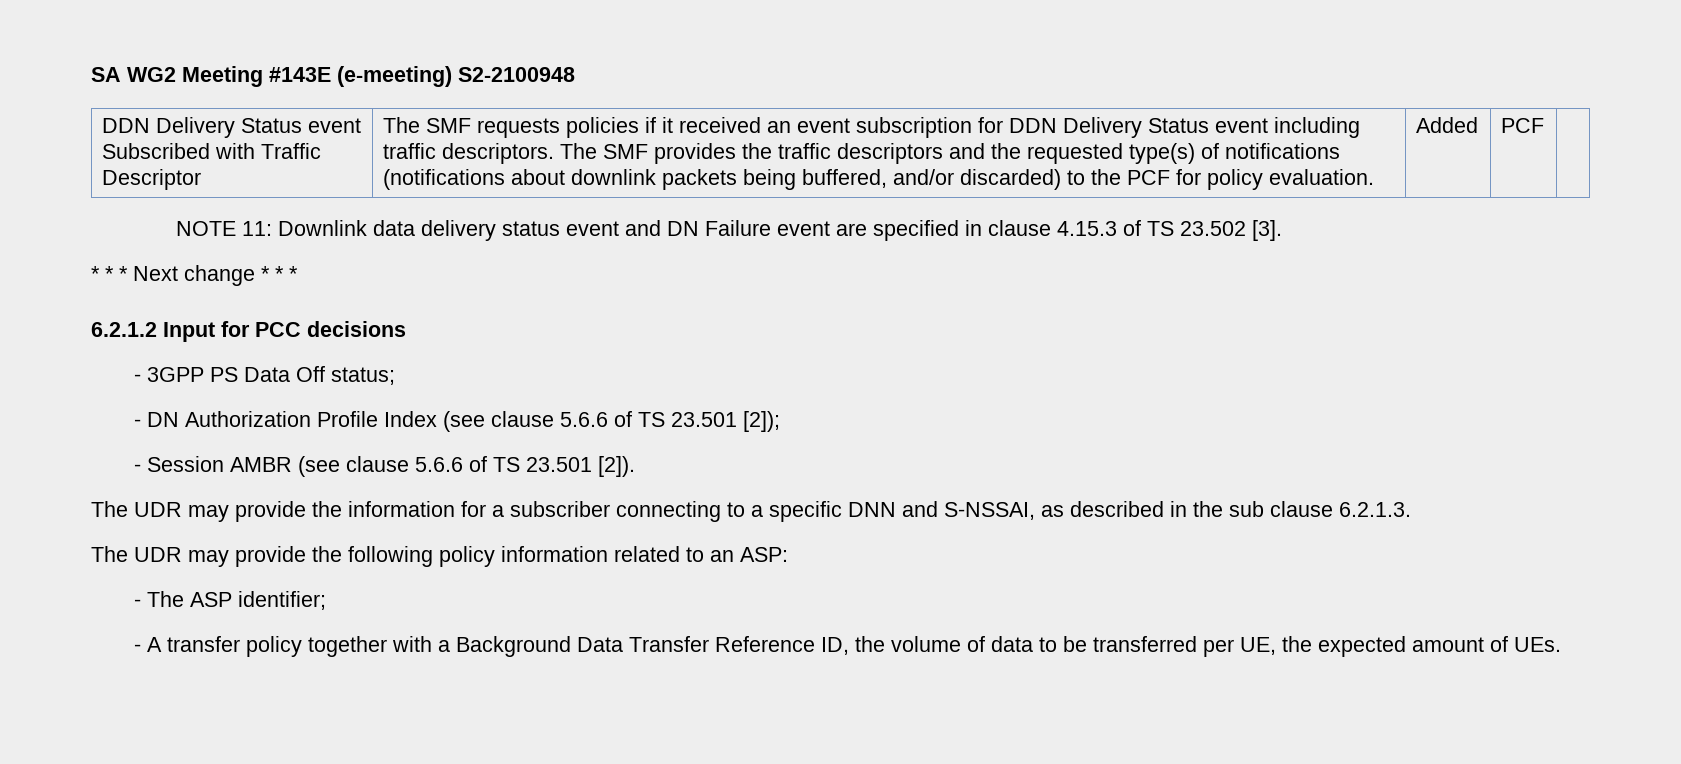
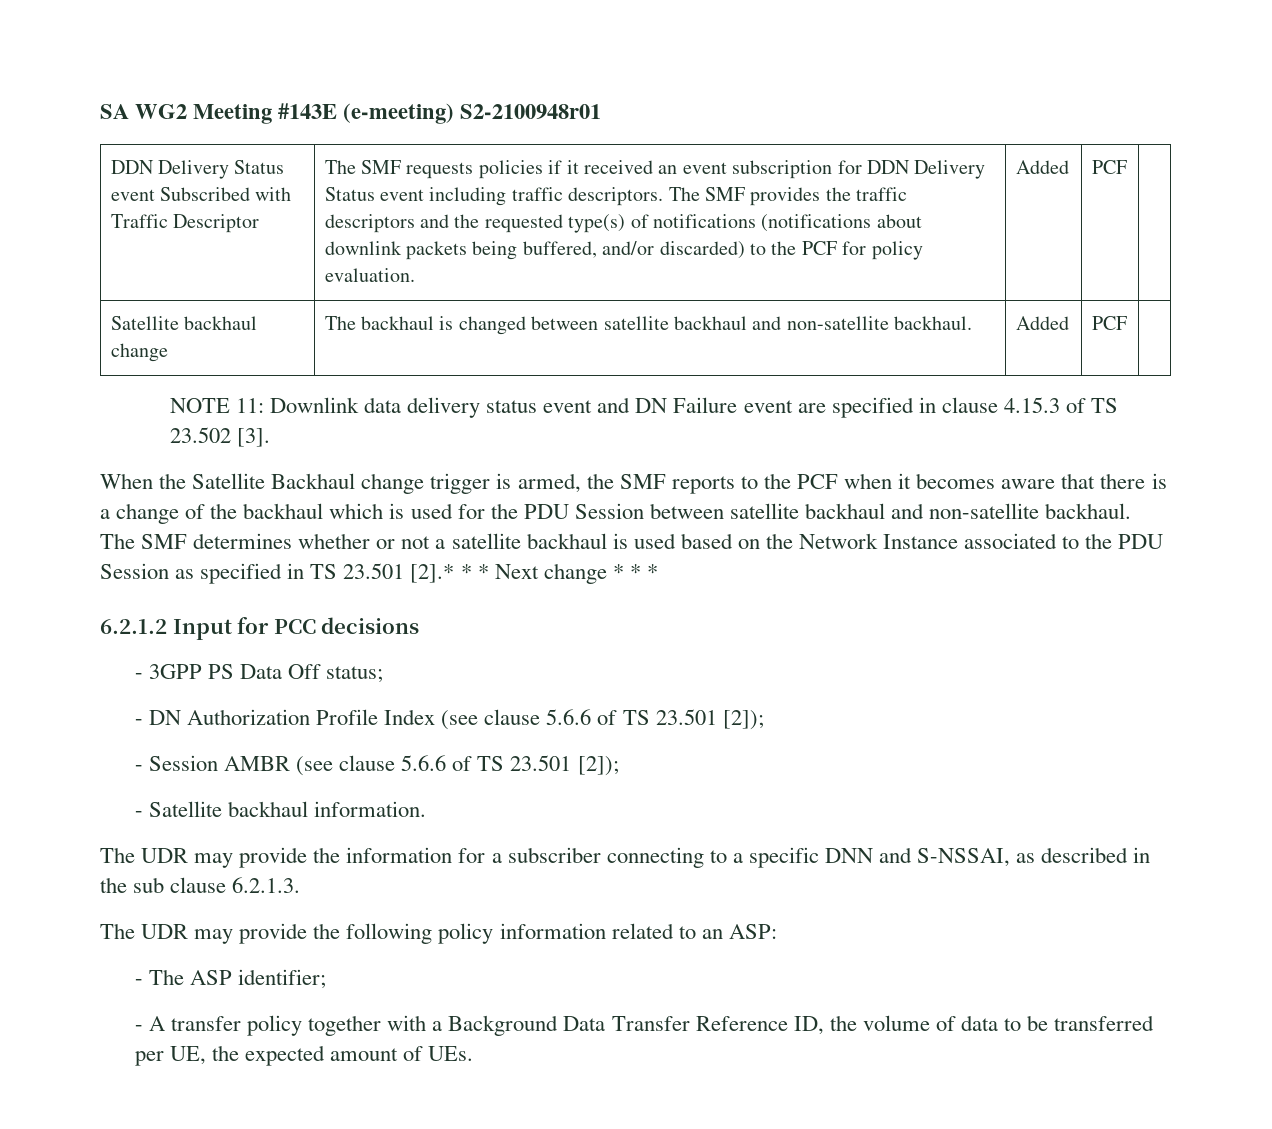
- SA WG2 Meeting #143E (e-meeting) S2-2100948
+ SA WG2 Meeting #143E (e-meeting) S2-2100948r01
+ Satellite backhaul change | The backhaul is changed between satellite backhaul and non-satellite backhaul. | Added | PCF |
- * * * Next change * * *
+ When the Satellite Backhaul change trigger is armed, the SMF reports to the PCF when it becomes aware that there is a change of the backhaul which is used for the PDU Session between satellite backhaul and non-satellite backhaul. The SMF determines whether or not a satellite backhaul is used based on the Network Instance associated to the PDU Session as specified in TS 23.501 [2].* * * Next change * * *
- - Session AMBR (see clause 5.6.6 of TS 23.501 [2]).
+ - Session AMBR (see clause 5.6.6 of TS 23.501 [2]);
+ - Satellite backhaul information.

